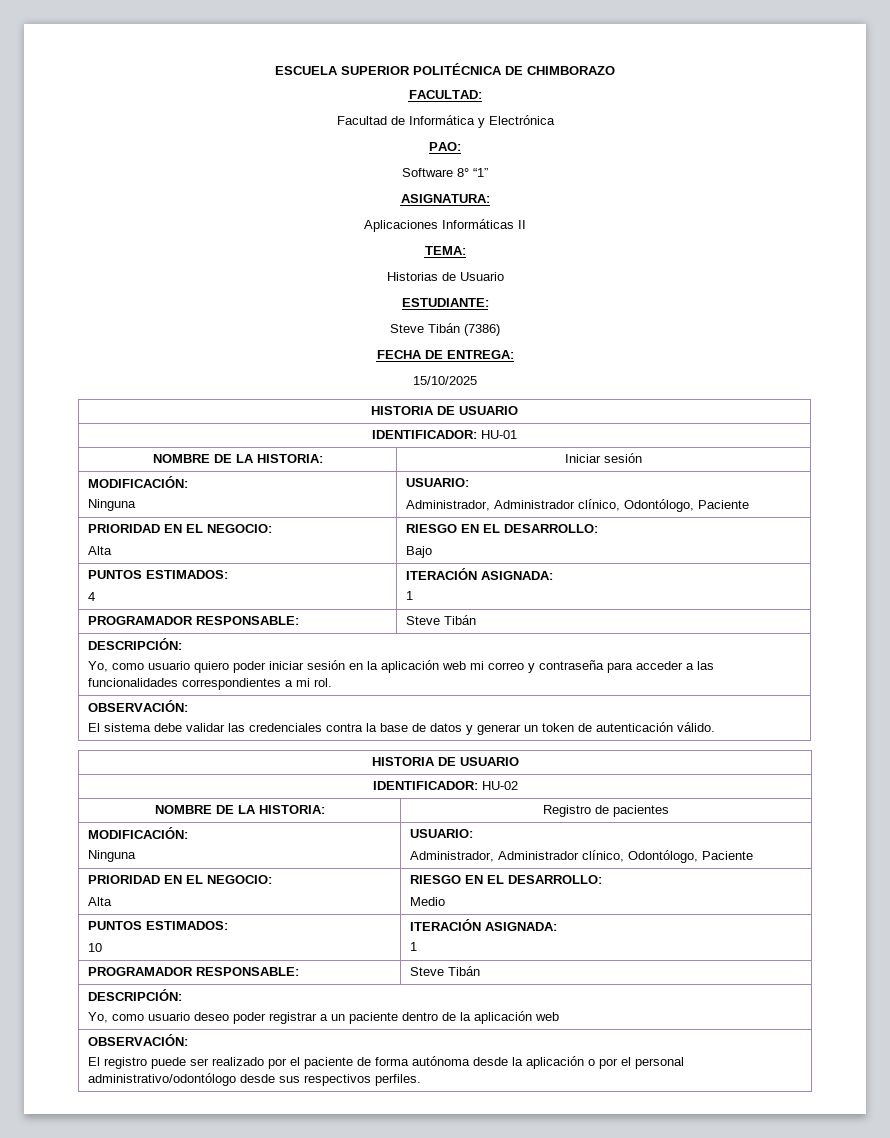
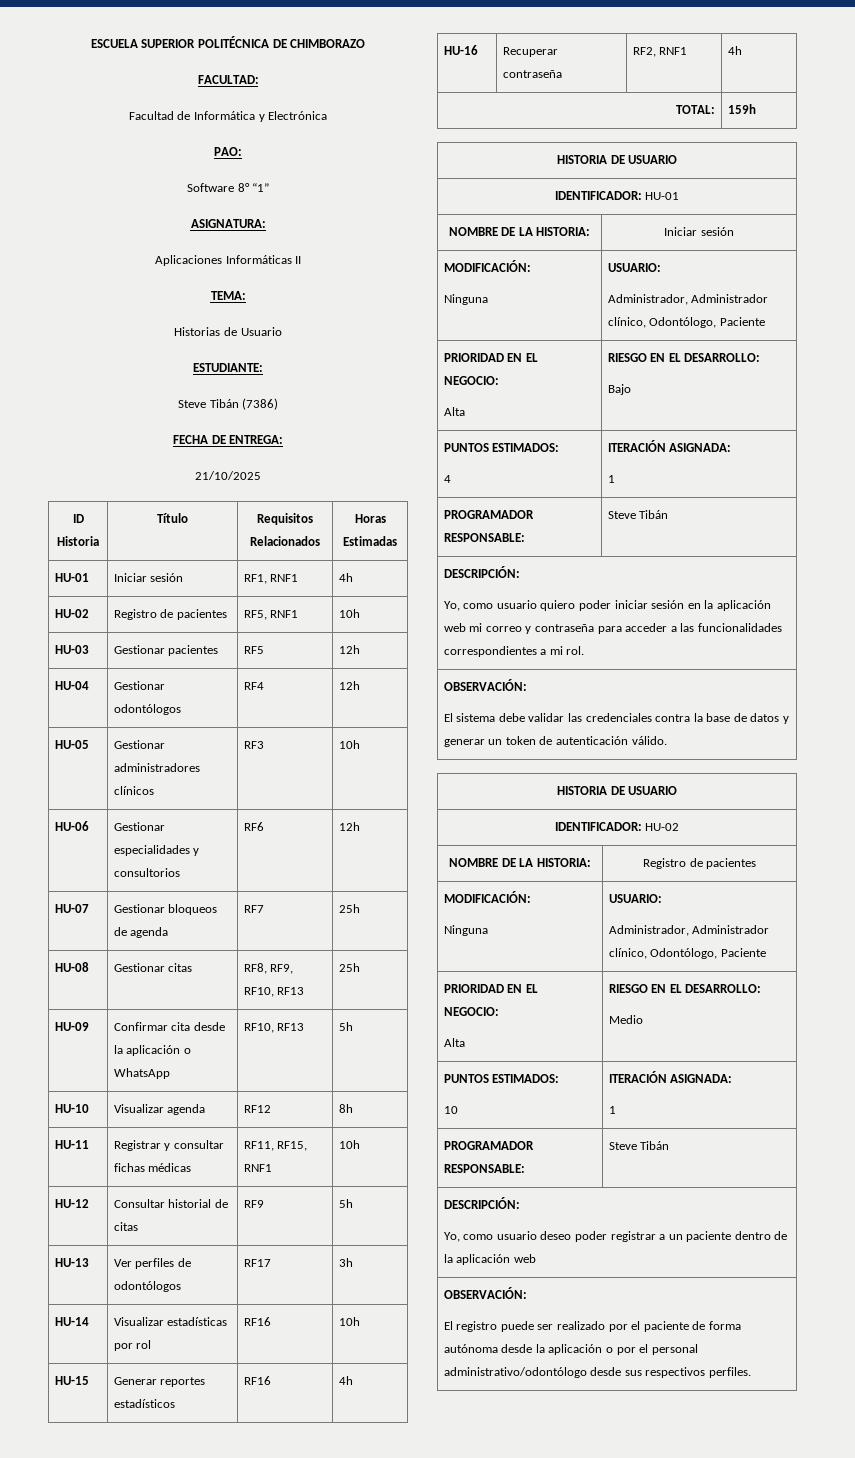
- 15/10/2025
+ 21/10/2025
+ ID Historia | Título | Requisitos Relacionados | Horas Estimadas
+ HU-01 | Iniciar sesión | RF1, RNF1 | 4h
+ HU-02 | Registro de pacientes | RF5, RNF1 | 10h
+ HU-03 | Gestionar pacientes | RF5 | 12h
+ HU-04 | Gestionar odontólogos | RF4 | 12h
+ HU-05 | Gestionar administradores clínicos | RF3 | 10h
+ HU-06 | Gestionar especialidades y consultorios | RF6 | 12h
+ HU-07 | Gestionar bloqueos de agenda | RF7 | 25h
+ HU-08 | Gestionar citas | RF8, RF9, RF10, RF13 | 25h
+ HU-09 | Confirmar cita desde la aplicación o WhatsApp | RF10, RF13 | 5h
+ HU-10 | Visualizar agenda | RF12 | 8h
+ HU-11 | Registrar y consultar fichas médicas | RF11, RF15, RNF1 | 10h
+ HU-12 | Consultar historial de citas | RF9 | 5h
+ HU-13 | Ver perfiles de odontólogos | RF17 | 3h
+ HU-14 | Visualizar estadísticas por rol | RF16 | 10h
+ HU-15 | Generar reportes estadísticos | RF16 | 4h
+ HU-16 | Recuperar contraseña | RF2, RNF1 | 4h
+ TOTAL: | 159h

